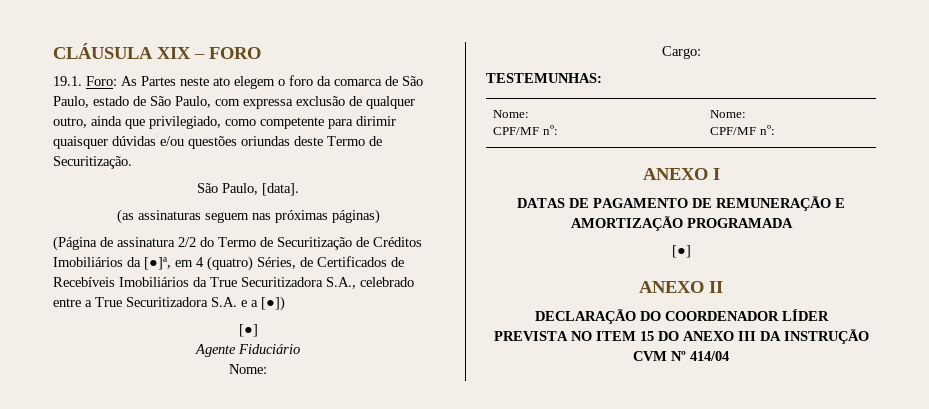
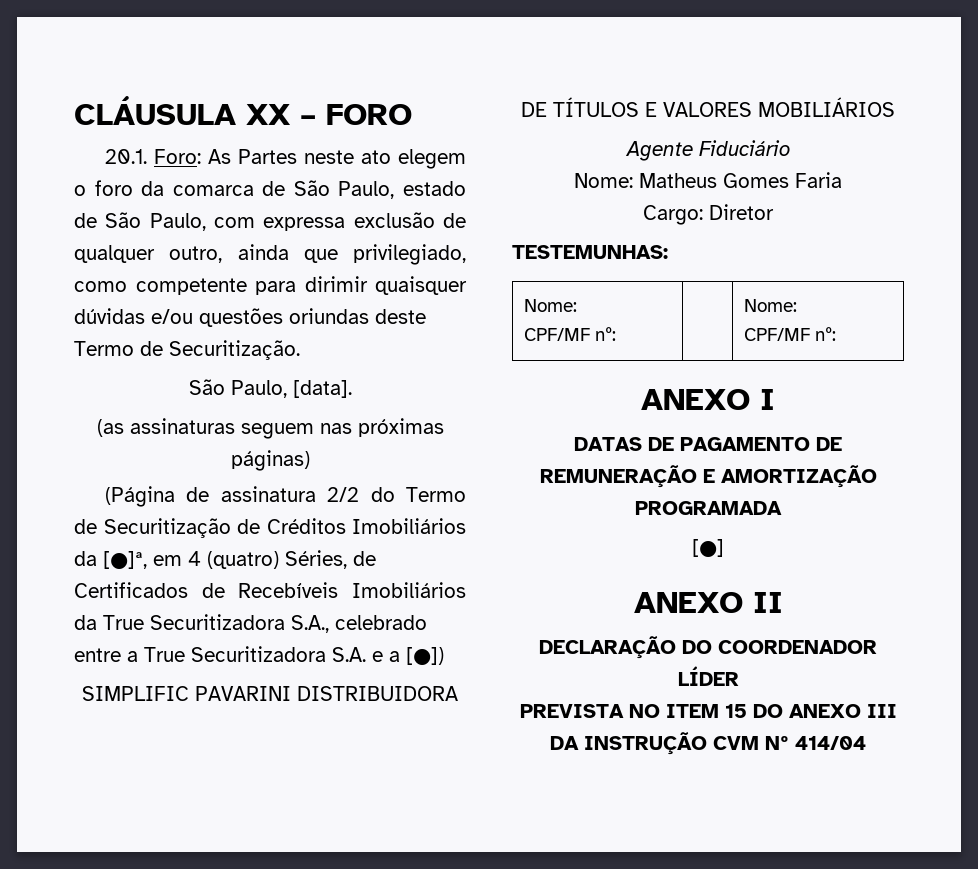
- CLÁUSULA XIX – FORO
+ CLÁUSULA XX – FORO
- 19.1. Foro: As Partes neste ato elegem o foro da comarca de São Paulo, estado de São Paulo, com expressa exclusão de qualquer outro, ainda que privilegiado, como competente para dirimir quaisquer dúvidas e/ou questões oriundas deste Termo de Securitização.
+ 20.1. Foro: As Partes neste ato elegem o foro da comarca de São Paulo, estado de São Paulo, com expressa exclusão de qualquer outro, ainda que privilegiado, como competente para dirimir quaisquer dúvidas e/ou questões oriundas deste Termo de Securitização.
  (Página de assinatura 2/2 do Termo de Securitização de Créditos Imobiliários da [●]ª, em 4 (quatro) Séries, de Certificados de Recebíveis Imobiliários da True Securitizadora S.A., celebrado entre a True Securitizadora S.A. e a [●])
- [●]
+ SIMPLIFIC PAVARINI DISTRIBUIDORA DE TÍTULOS E VALORES MOBILIÁRIOS
  Agente Fiduciário
- Nome:
+ Nome: Matheus Gomes Faria
- Cargo:
+ Cargo: Diretor

